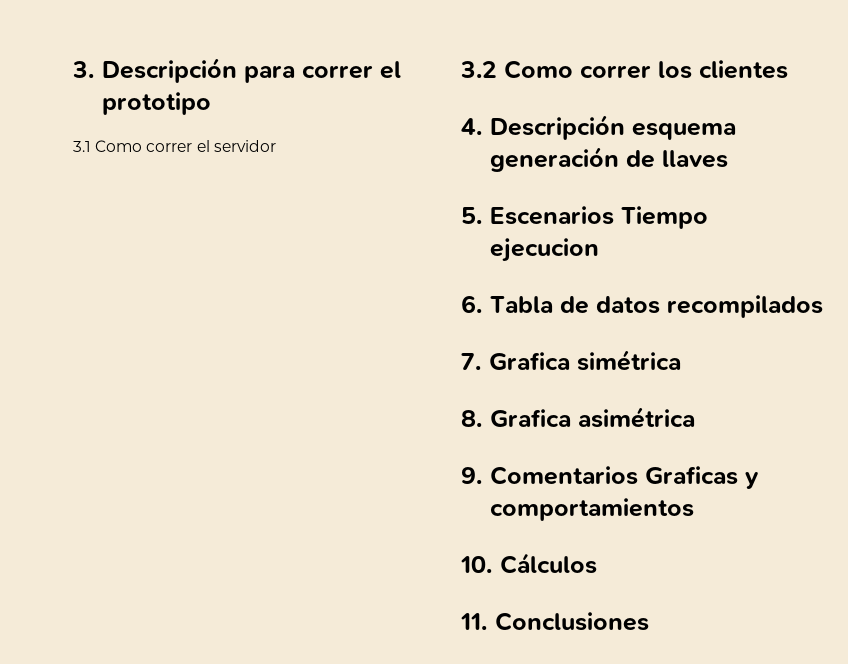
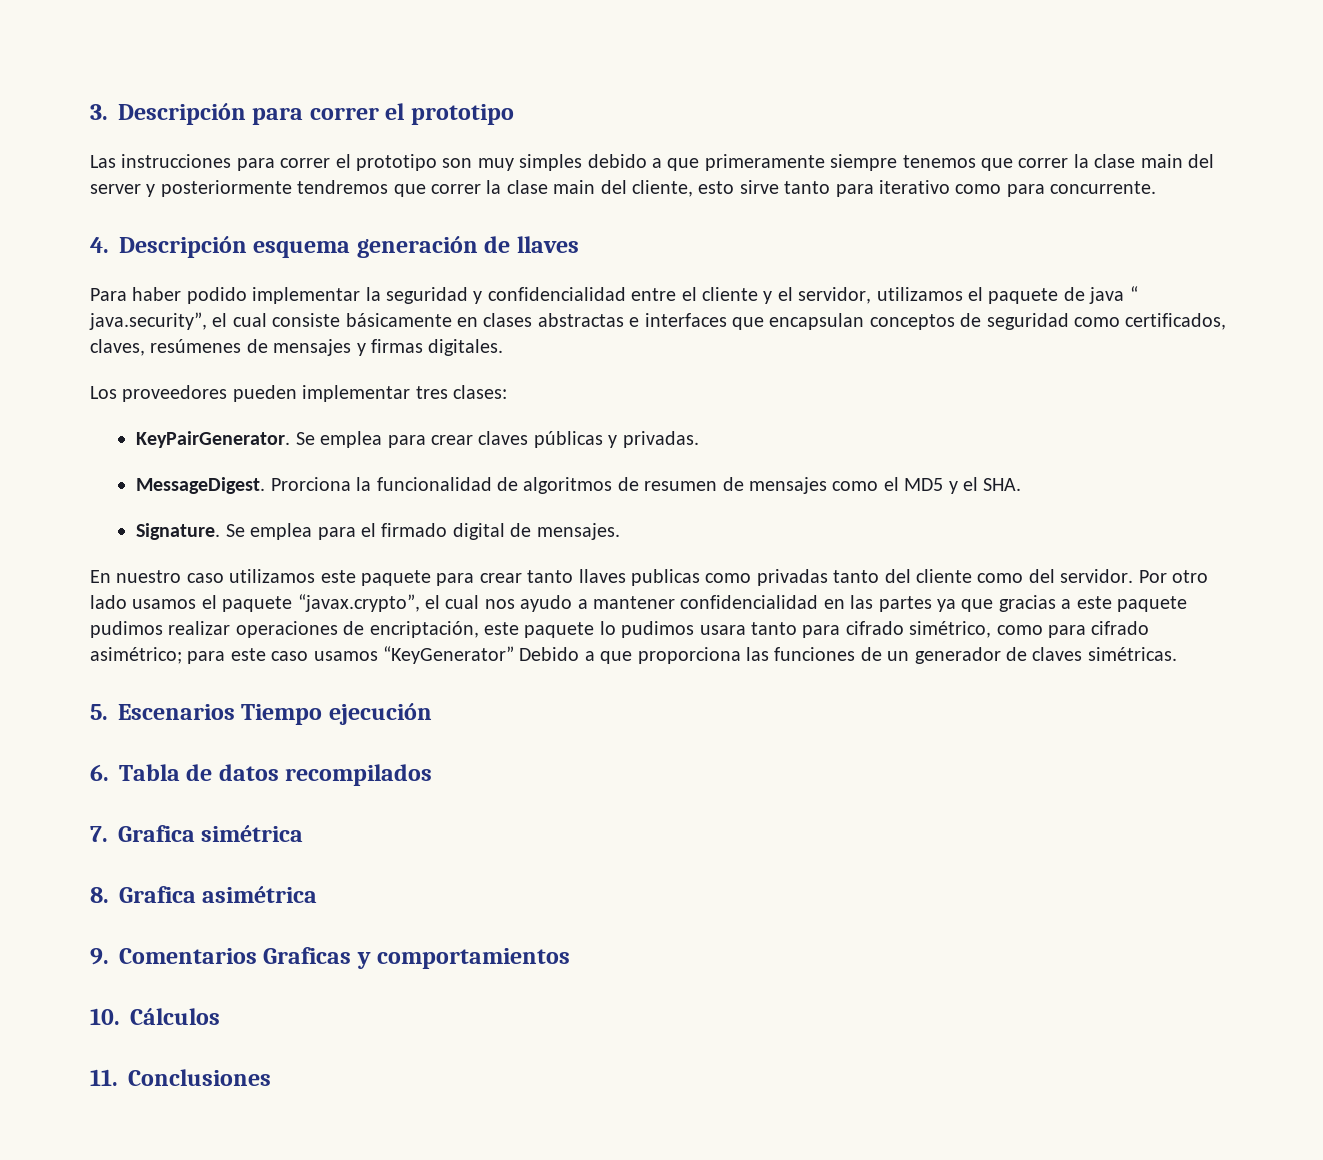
- 3.1 Como correr el servidor
- 3.2 Como correr los clientes
+ Las instrucciones para correr el prototipo son muy simples debido a que primeramente siempre tenemos que correr la clase main del server y posteriormente tendremos que correr la clase main del cliente, esto sirve tanto para iterativo como para concurrente.
+ Para haber podido implementar la seguridad y confidencialidad entre el cliente y el servidor, utilizamos el paquete de java “ java.security”, el cual consiste básicamente en clases abstractas e interfaces que encapsulan conceptos de seguridad como certificados, claves, resúmenes de mensajes y firmas digitales.
+ Los proveedores pueden implementar tres clases:
+ KeyPairGenerator. Se emplea para crear claves públicas y privadas.
+ MessageDigest. Prorciona la funcionalidad de algoritmos de resumen de mensajes como el MD5 y el SHA.
+ Signature. Se emplea para el firmado digital de mensajes.
+ En nuestro caso utilizamos este paquete para crear tanto llaves publicas como privadas tanto del cliente como del servidor. Por otro lado usamos el paquete “javax.crypto”, el cual nos ayudo a mantener confidencialidad en las partes ya que gracias a este paquete pudimos realizar operaciones de encriptación, este paquete lo pudimos usara tanto para cifrado simétrico, como para cifrado asimétrico; para este caso usamos “KeyGenerator” Debido a que proporciona las funciones de un generador de claves simétricas.
- 5. Escenarios Tiempo ejecucion
+ 5. Escenarios Tiempo ejecución

